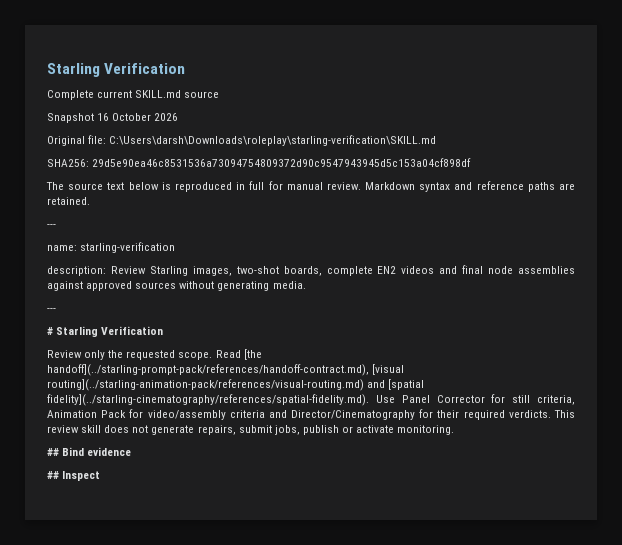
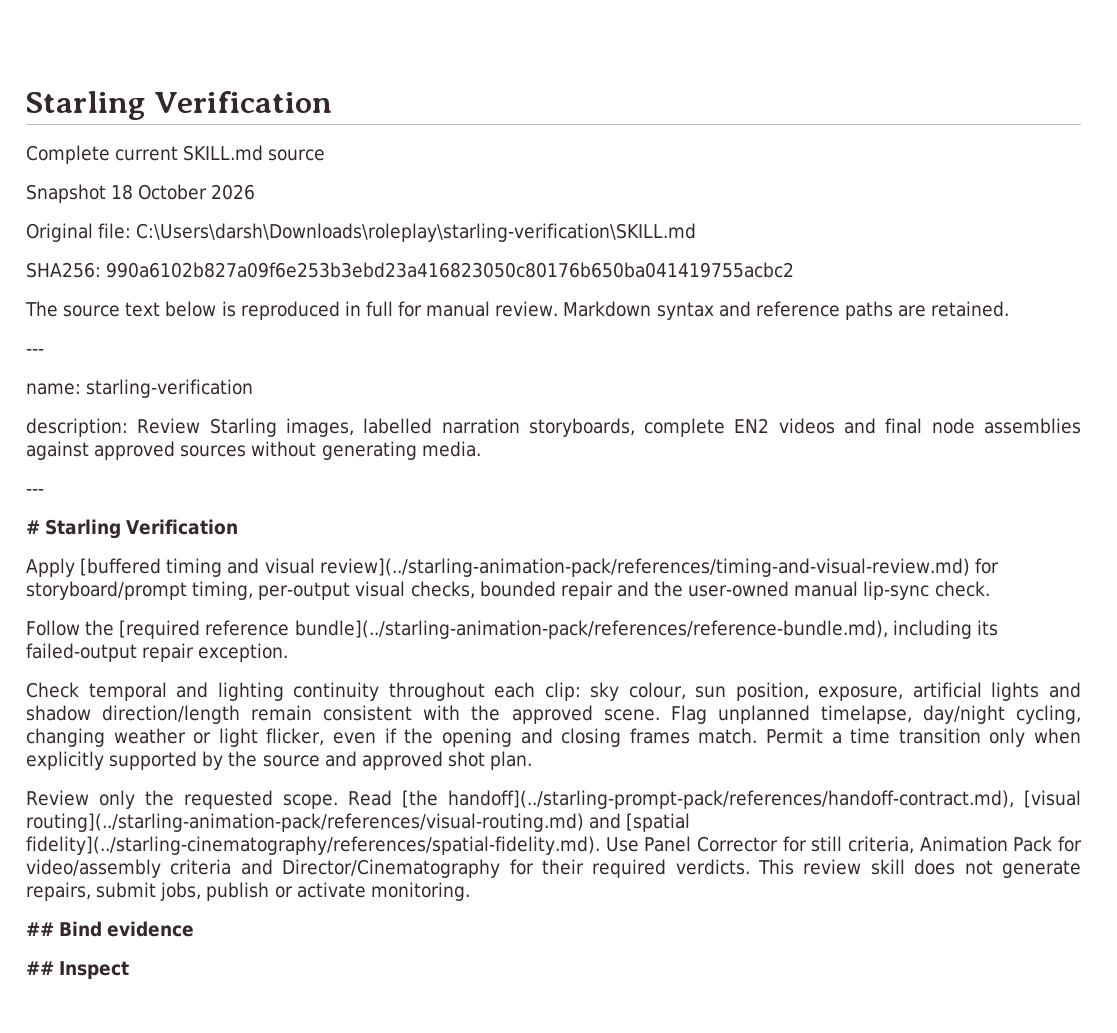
- Snapshot 16 October 2026
+ Snapshot 18 October 2026
- SHA256: 29d5e90ea46c8531536a73094754809372d90c9547943945d5c153a04cf898df
+ SHA256: 990a6102b827a09f6e253b3ebd23a416823050c80176b650ba041419755acbc2
- description: Review Starling images, two-shot boards, complete EN2 videos and final node assemblies against approved sources without generating media.
+ description: Review Starling images, labelled narration storyboards, complete EN2 videos and final node assemblies against approved sources without generating media.
+ Apply [buffered timing and visual review](../starling-animation-pack/references/timing-and-visual-review.md) for storyboard/prompt timing, per-output visual checks, bounded repair and the user-owned manual lip-sync check.
+ Follow the [required reference bundle](../starling-animation-pack/references/reference-bundle.md), including its failed-output repair exception.
+ Check temporal and lighting continuity throughout each clip: sky colour, sun position, exposure, artificial lights and shadow direction/length remain consistent with the approved scene. Flag unplanned timelapse, day/night cycling, changing weather or light flicker, even if the opening and closing frames match. Permit a time transition only when explicitly supported by the source and approved shot plan.

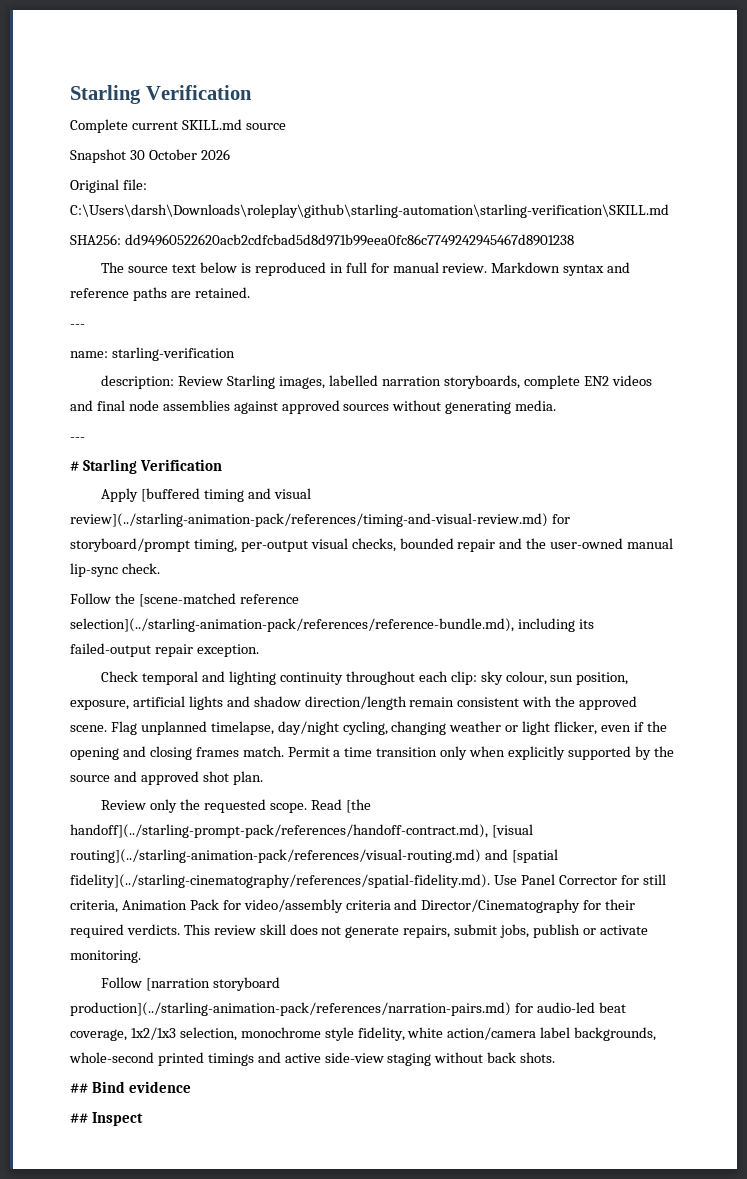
- Snapshot 18 October 2026
+ Snapshot 30 October 2026
- Original file: C:\Users\darsh\Downloads\roleplay\starling-verification\SKILL.md
+ Original file: C:\Users\darsh\Downloads\roleplay\github\starling-automation\starling-verification\SKILL.md
- SHA256: 990a6102b827a09f6e253b3ebd23a416823050c80176b650ba041419755acbc2
+ SHA256: dd94960522620acb2cdfcbad5d8d971b99eea0fc86c7749242945467d8901238
- Follow the [required reference bundle](../starling-animation-pack/references/reference-bundle.md), including its failed-output repair exception.
+ Follow the [scene-matched reference selection](../starling-animation-pack/references/reference-bundle.md), including its failed-output repair exception.
+ Follow [narration storyboard production](../starling-animation-pack/references/narration-pairs.md) for audio-led beat coverage, 1x2/1x3 selection, monochrome style fidelity, white action/camera label backgrounds, whole-second printed timings and active side-view staging without back shots.

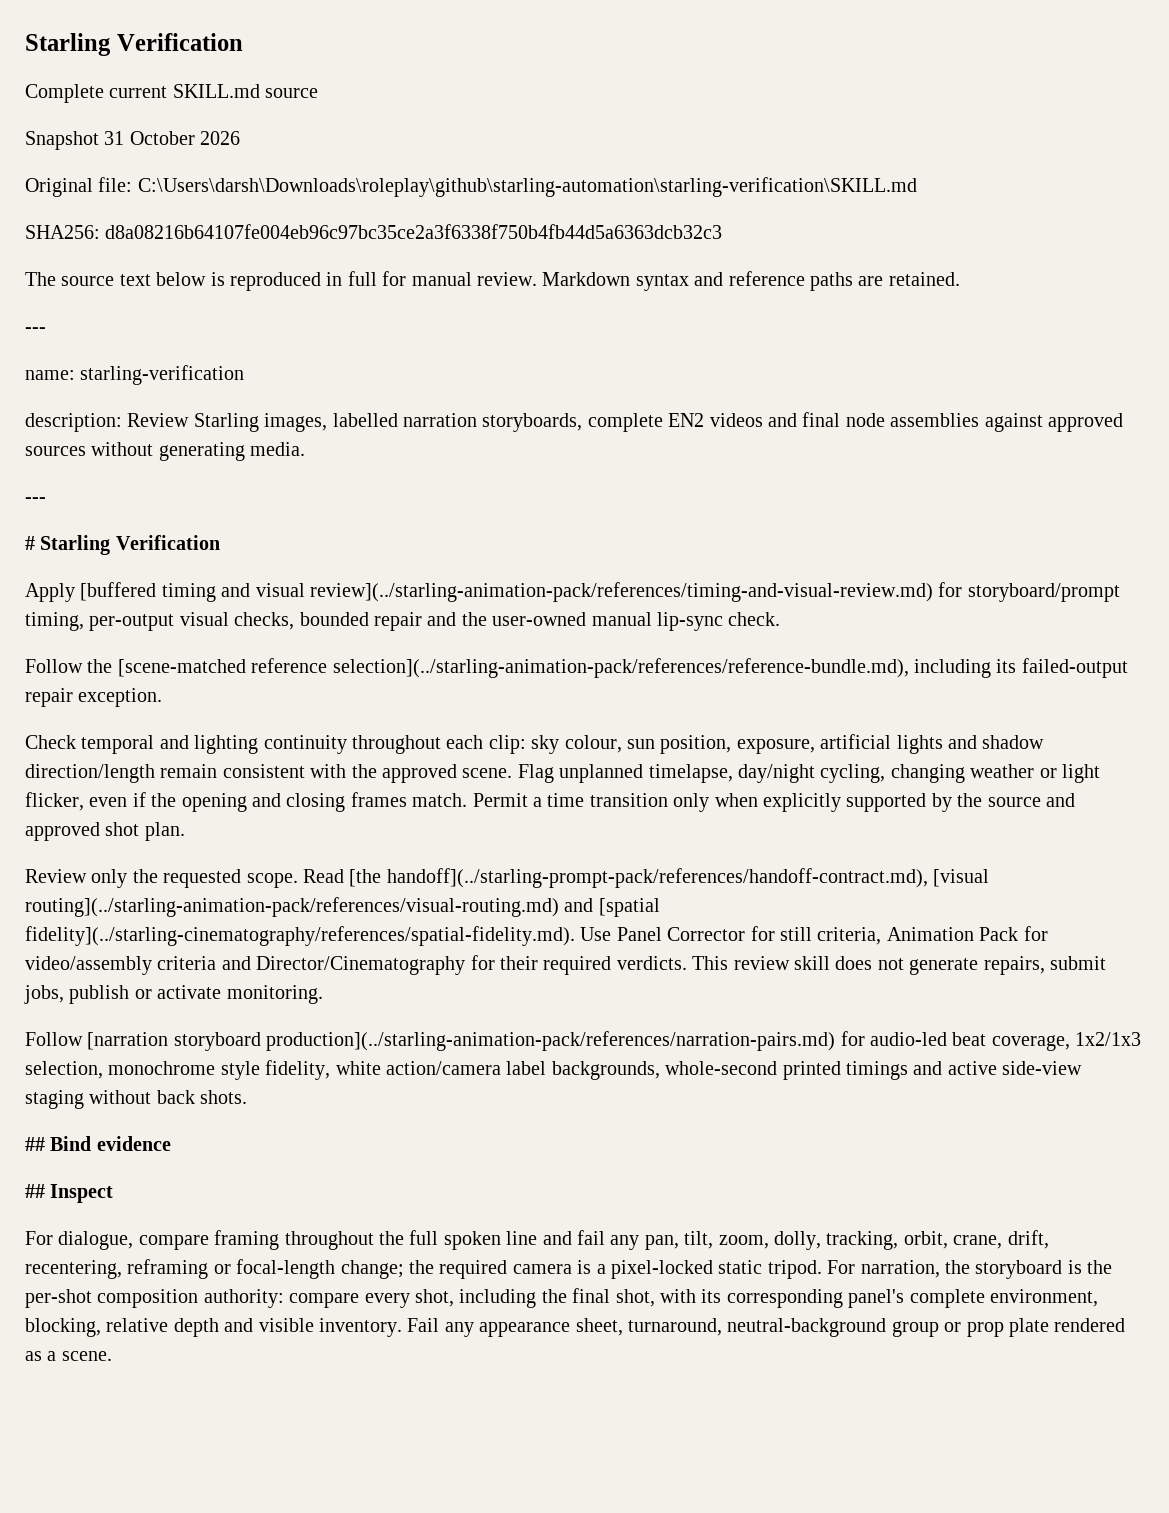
- Snapshot 30 October 2026
+ Snapshot 31 October 2026
- SHA256: dd94960522620acb2cdfcbad5d8d971b99eea0fc86c7749242945467d8901238
+ SHA256: d8a08216b64107fe004eb96c97bc35ce2a3f6338f750b4fb44d5a6363dcb32c3
+ For dialogue, compare framing throughout the full spoken line and fail any pan, tilt, zoom, dolly, tracking, orbit, crane, drift, recentering, reframing or focal-length change; the required camera is a pixel-locked static tripod. For narration, the storyboard is the per-shot composition authority: compare every shot, including the final shot, with its corresponding panel's complete environment, blocking, relative depth and visible inventory. Fail any appearance sheet, turnaround, neutral-background group or prop plate rendered as a scene.

